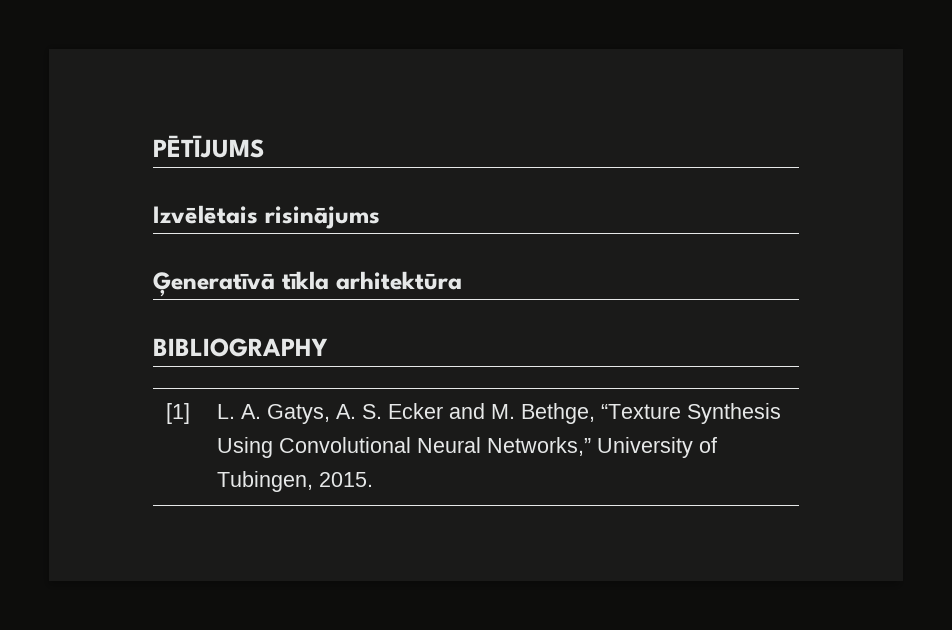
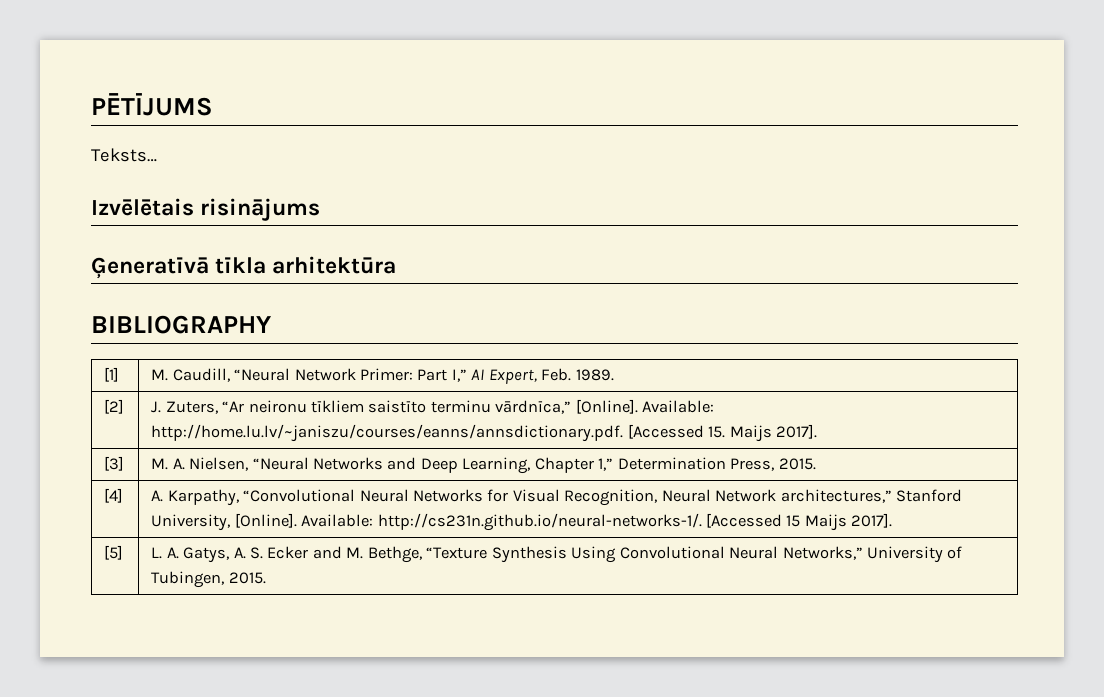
+ Teksts…
- [1] | L. A. Gatys, A. S. Ecker and M. Bethge, “Texture Synthesis Using Convolutional Neural Networks,” University of Tubingen, 2015.
+ [1] | M. Caudill, “Neural Network Primer: Part I,” AI Expert, Feb. 1989.
+ [2] | J. Zuters, “Ar neironu tīkliem saistīto terminu vārdnīca,” [Online]. Available: http://home.lu.lv/~janiszu/courses/eanns/annsdictionary.pdf. [Accessed 15. Maijs 2017].
+ [3] | M. A. Nielsen, “Neural Networks and Deep Learning, Chapter 1,” Determination Press, 2015.
+ [4] | A. Karpathy, “Convolutional Neural Networks for Visual Recognition, Neural Network architectures,” Stanford University, [Online]. Available: http://cs231n.github.io/neural-networks-1/. [Accessed 15 Maijs 2017].
+ [5] | L. A. Gatys, A. S. Ecker and M. Bethge, “Texture Synthesis Using Convolutional Neural Networks,” University of Tubingen, 2015.

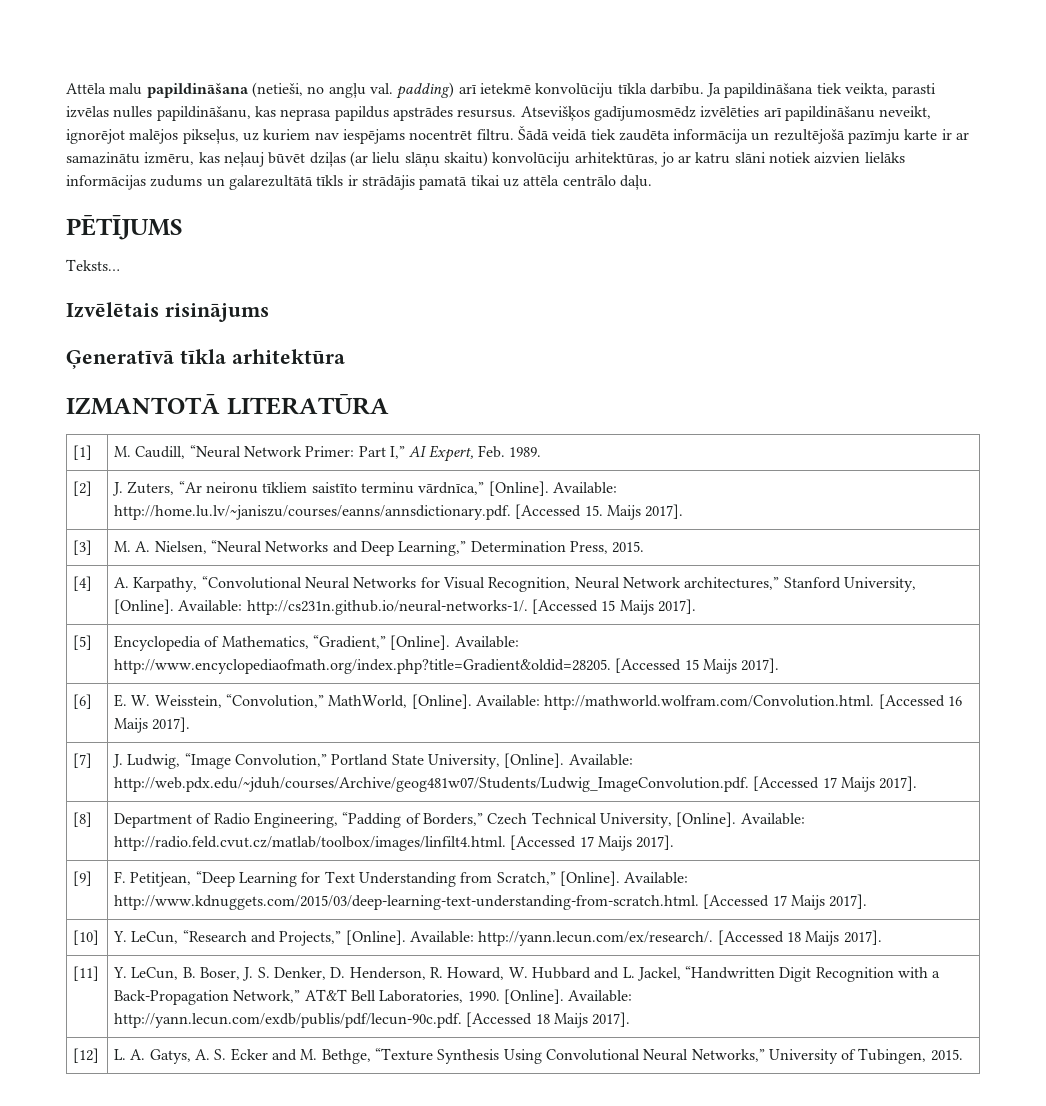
+ Attēla malu papildināšana (netieši, no angļu val. padding) arī ietekmē konvolūciju tīkla darbību. Ja papildināšana tiek veikta, parasti izvēlas nulles papildināšanu, kas neprasa papildus apstrādes resursus. Atsevišķos gadījumosmēdz izvēlēties arī papildināšanu neveikt, ignorējot malējos pikseļus, uz kuriem nav iespējams nocentrēt filtru. Šādā veidā tiek zaudēta informācija un rezultējošā pazīmju karte ir ar samazinātu izmēru, kas neļauj būvēt dziļas (ar lielu slāņu skaitu) konvolūciju arhitektūras, jo ar katru slāni notiek aizvien lielāks informācijas zudums un galarezultātā tīkls ir strādājis pamatā tikai uz attēla centrālo daļu.
- BIBLIOGRAPHY
+ IZMANTOTĀ LITERATŪRA
- [3] | M. A. Nielsen, “Neural Networks and Deep Learning, Chapter 1,” Determination Press, 2015.
+ [3] | M. A. Nielsen, “Neural Networks and Deep Learning,” Determination Press, 2015.
- [5] | L. A. Gatys, A. S. Ecker and M. Bethge, “Texture Synthesis Using Convolutional Neural Networks,” University of Tubingen, 2015.
+ [5] | Encyclopedia of Mathematics, “Gradient,” [Online]. Available: http://www.encyclopediaofmath.org/index.php?title=Gradient&oldid=28205. [Accessed 15 Maijs 2017].
+ [6] | E. W. Weisstein, “Convolution,” MathWorld, [Online]. Available: http://mathworld.wolfram.com/Convolution.html. [Accessed 16 Maijs 2017].
+ [7] | J. Ludwig, “Image Convolution,” Portland State University, [Online]. Available: http://web.pdx.edu/~jduh/courses/Archive/geog481w07/Students/Ludwig_ImageConvolution.pdf. [Accessed 17 Maijs 2017].
+ [8] | Department of Radio Engineering, “Padding of Borders,” Czech Technical University, [Online]. Available: http://radio.feld.cvut.cz/matlab/toolbox/images/linfilt4.html. [Accessed 17 Maijs 2017].
+ [9] | F. Petitjean, “Deep Learning for Text Understanding from Scratch,” [Online]. Available: http://www.kdnuggets.com/2015/03/deep-learning-text-understanding-from-scratch.html. [Accessed 17 Maijs 2017].
+ [10] | Y. LeCun, “Research and Projects,” [Online]. Available: http://yann.lecun.com/ex/research/. [Accessed 18 Maijs 2017].
+ [11] | Y. LeCun, B. Boser, J. S. Denker, D. Henderson, R. Howard, W. Hubbard and L. Jackel, “Handwritten Digit Recognition with a Back-Propagation Network,” AT&T Bell Laboratories, 1990. [Online]. Available: http://yann.lecun.com/exdb/publis/pdf/lecun-90c.pdf. [Accessed 18 Maijs 2017].
+ [12] | L. A. Gatys, A. S. Ecker and M. Bethge, “Texture Synthesis Using Convolutional Neural Networks,” University of Tubingen, 2015.

